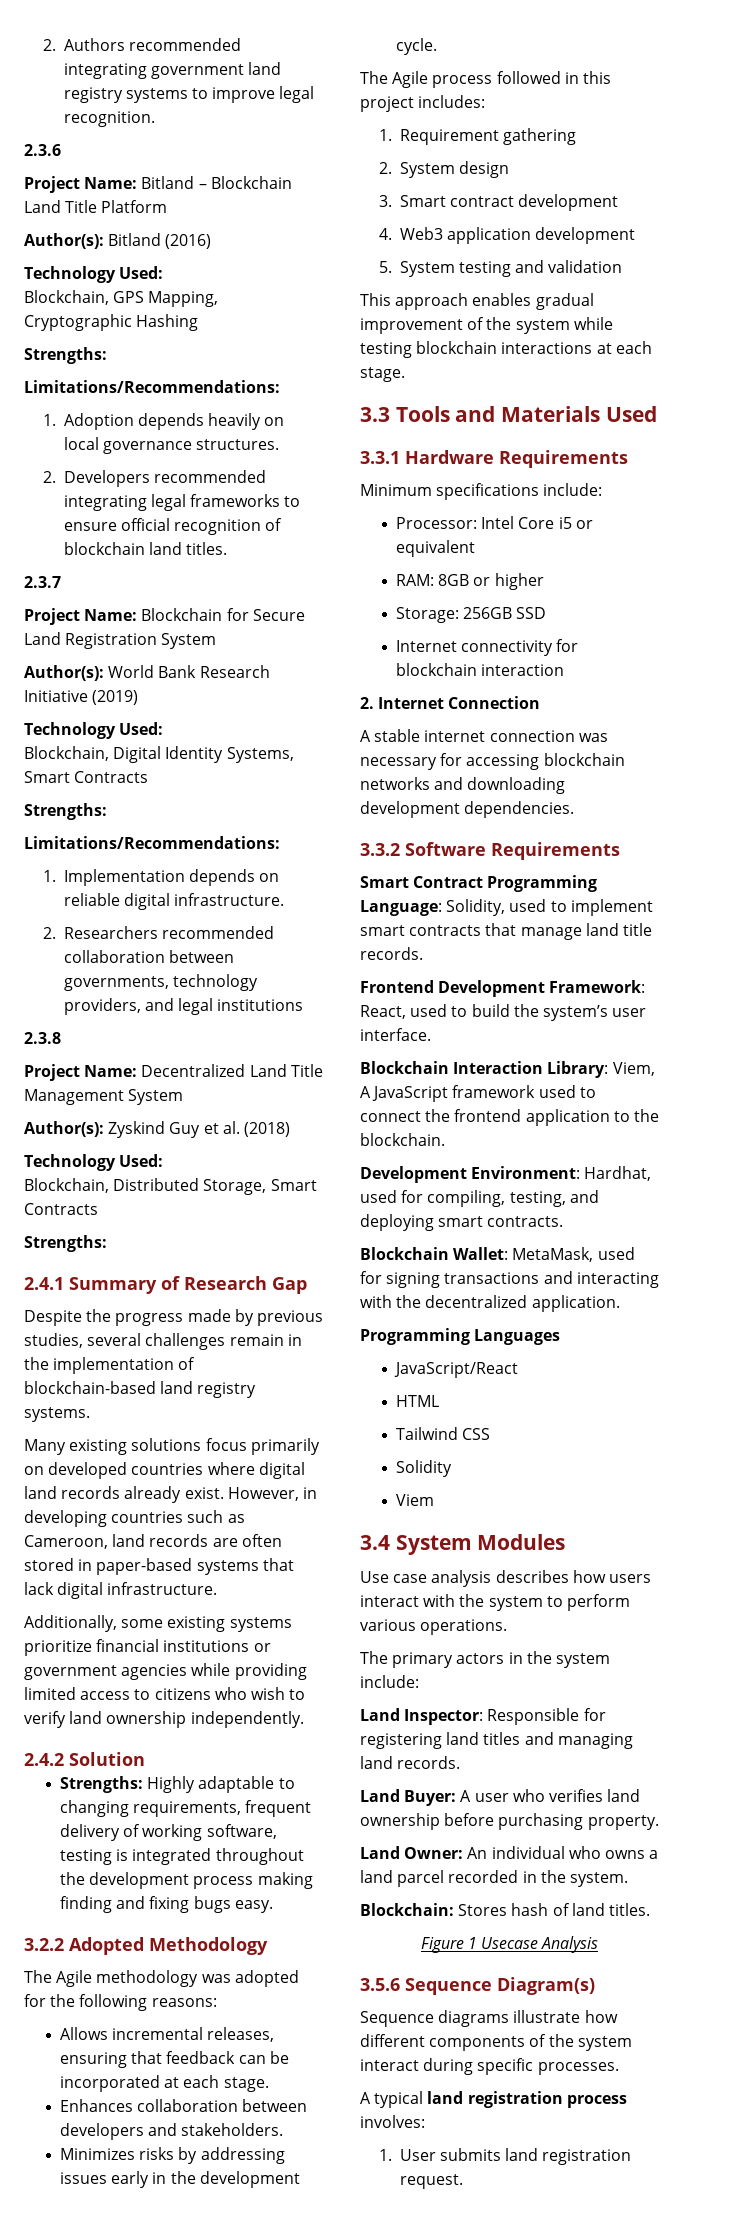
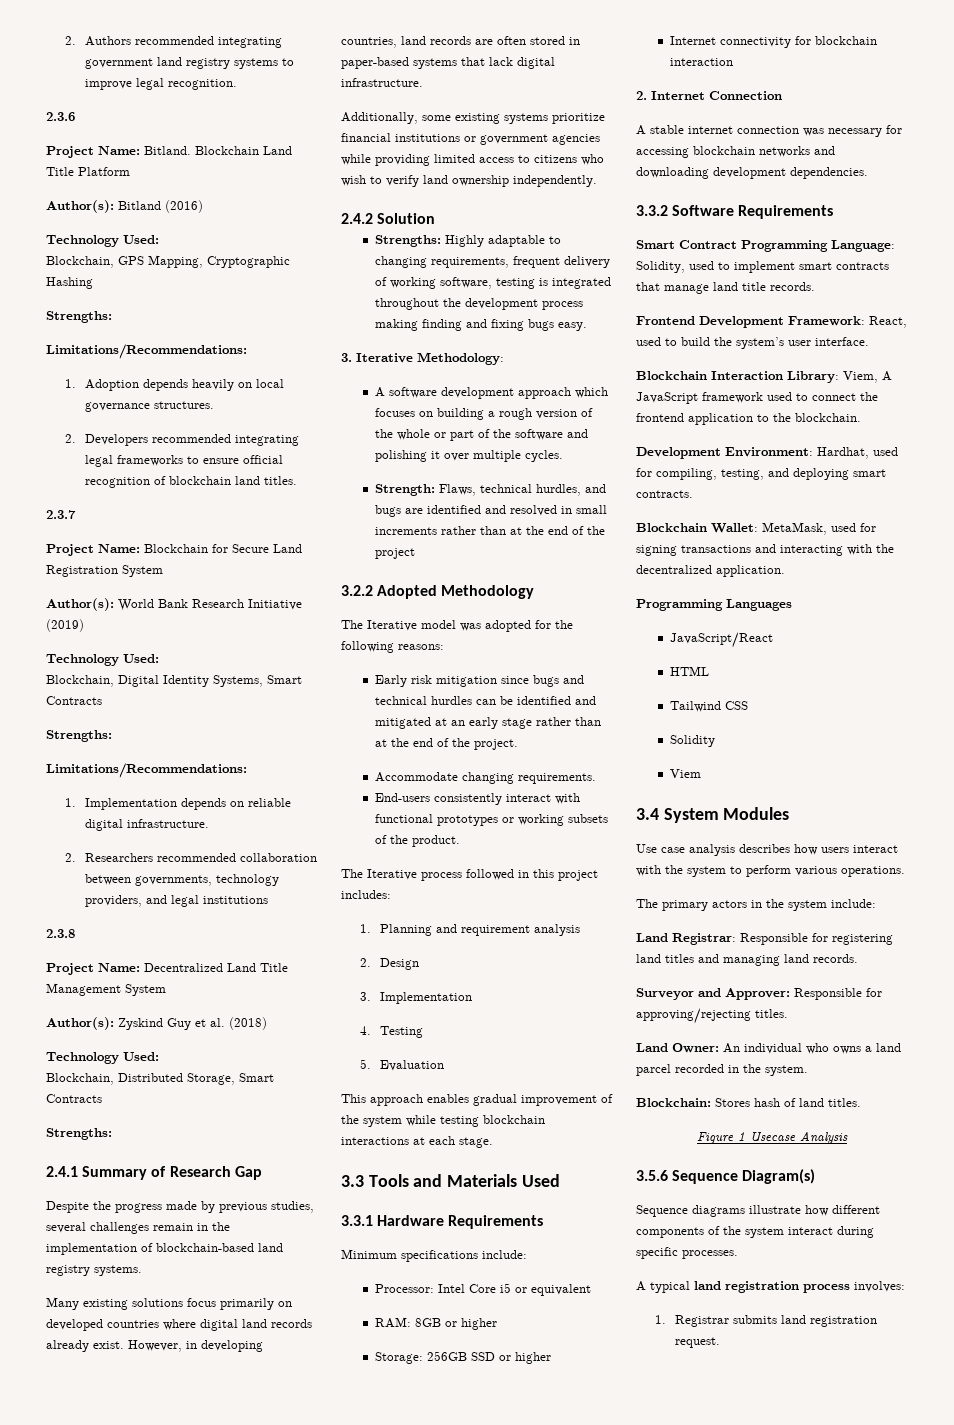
- Project Name: Bitland – Blockchain Land Title Platform
+ Project Name: Bitland. Blockchain Land Title Platform
- However, in developing countries such as Cameroon, land records are often stored in paper-based systems that lack digital infrastructure.
+ However, in developing countries, land records are often stored in paper-based systems that lack digital infrastructure.
+ 3. Iterative Methodology:
+ A software development approach which focuses on building a rough version of the whole or part of the software and polishing it over multiple cycles.
+ Strength: Flaws, technical hurdles, and bugs are identified and resolved in small increments rather than at the end of the project
- The Agile methodology was adopted for the following reasons:
+ The Iterative model was adopted for the following reasons:
- Allows incremental releases, ensuring that feedback can be incorporated at each stage.
- Enhances collaboration between developers and stakeholders.
- Minimizes risks by addressing issues early in the development cycle.
- The Agile process followed in this project includes:
+ Early risk mitigation since bugs and technical hurdles can be identified and mitigated at an early stage rather than at the end of the project.
+ Accommodate changing requirements.
+ End-users consistently interact with functional prototypes or working subsets of the product.
+ The Iterative process followed in this project includes:
- 1. Requirement gathering
- 2. System design
- 3. Smart contract development
- 4. Web3 application development
- 5. System testing and validation
+ 1. Planning and requirement analysis
+ 2. Design
+ 3. Implementation
+ 4. Testing
+ 5. Evaluation
- Storage: 256GB SSD
+ Storage: 256GB SSD or higher
- Land Inspector: Responsible for registering land titles and managing land records.
+ Land Registrar: Responsible for registering land titles and managing land records.
- Land Buyer: A user who verifies land ownership before purchasing property.
+ Surveyor and Approver: Responsible for approving/rejecting titles.
- 1. User submits land registration request.
+ 1. Registrar submits land registration request.

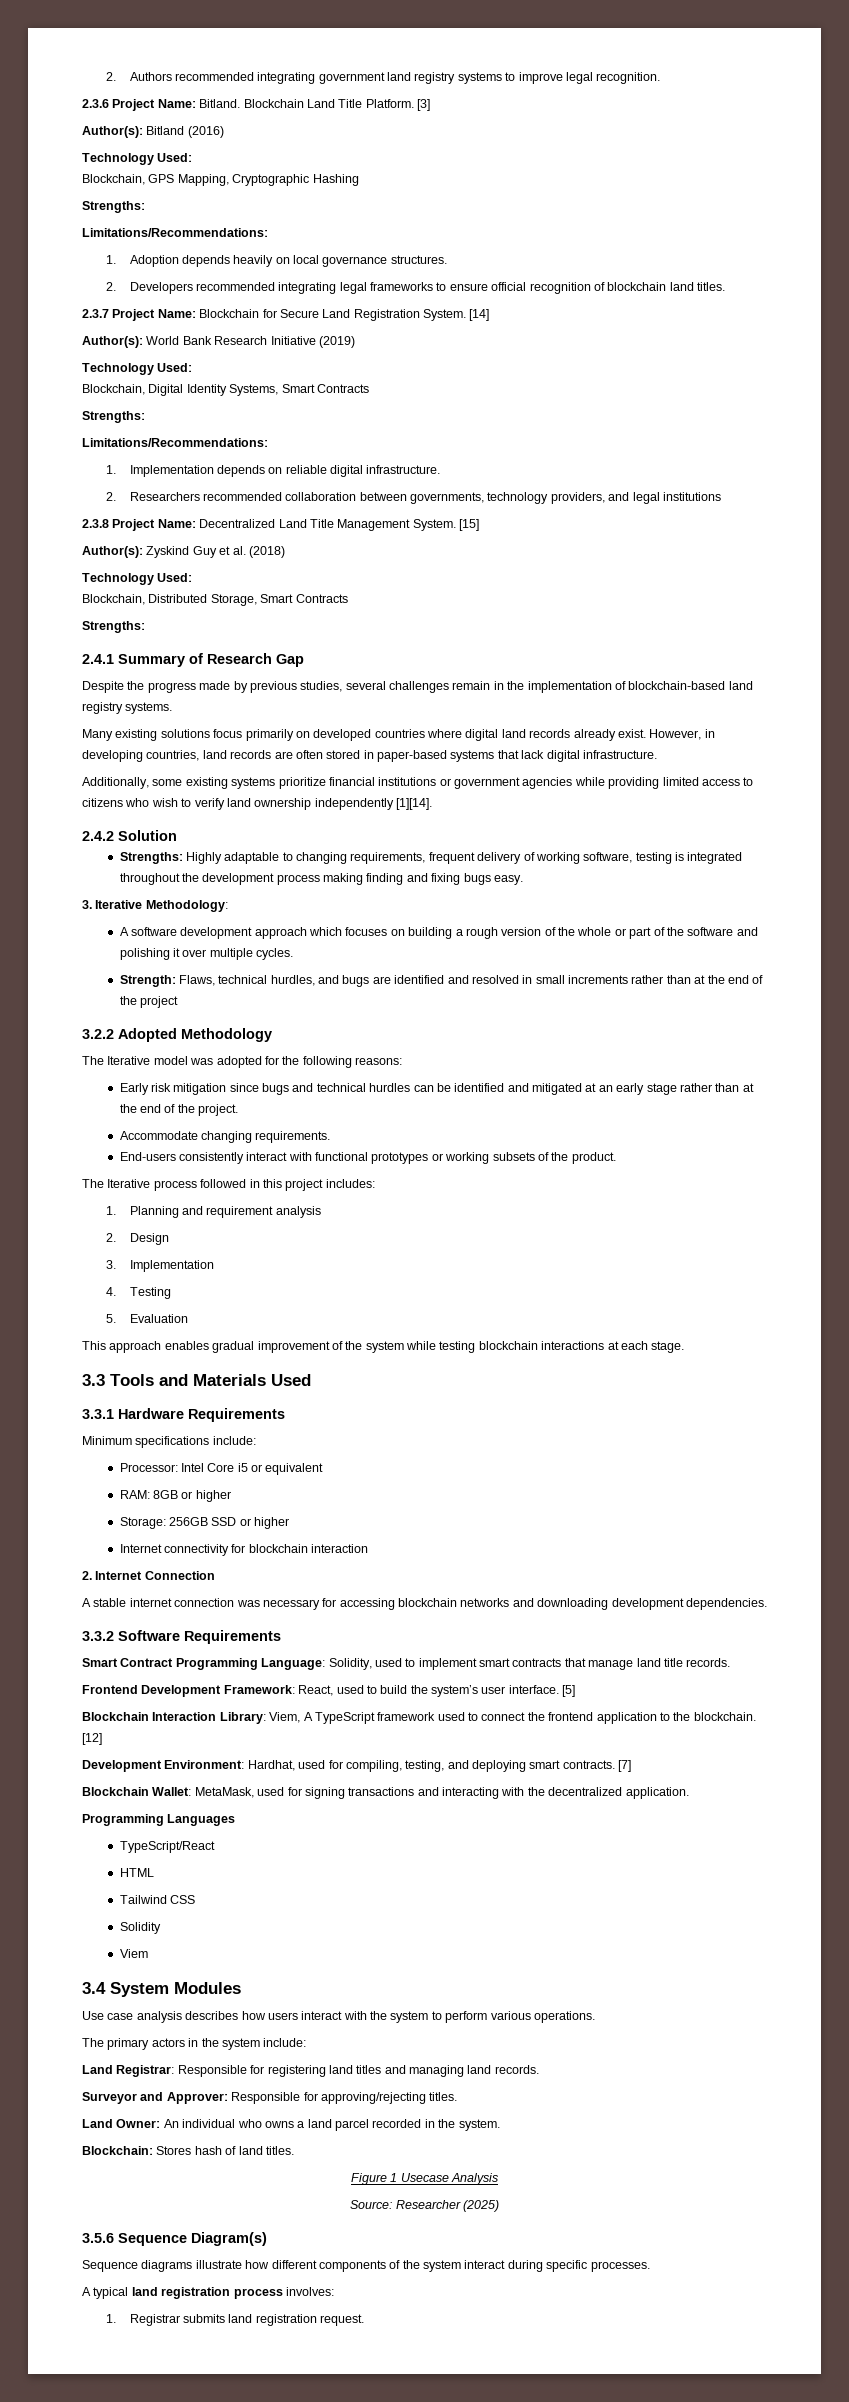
- 2.3.6
- Project Name: Bitland.
+ 2.3.6 Project Name: Bitland.
- Blockchain Land Title Platform
+ Blockchain Land Title Platform. [3]
- 2.3.7
- Project Name: Blockchain for Secure Land Registration System
+ 2.3.7 Project Name: Blockchain for Secure Land Registration System. [14]
- 2.3.8
- Project Name: Decentralized Land Title Management System
+ 2.3.8 Project Name: Decentralized Land Title Management System. [15]
- Additionally, some existing systems prioritize financial institutions or government agencies while providing limited access to citizens who wish to verify land ownership independently.
+ Additionally, some existing systems prioritize financial institutions or government agencies while providing limited access to citizens who wish to verify land ownership independently [1][14].
+ [5]
- Blockchain Interaction Library: Viem, A JavaScript framework used to connect the frontend application to the blockchain.
+ Blockchain Interaction Library: Viem, A TypeScript framework used to connect the frontend application to the blockchain. [12]
+ [7]
- JavaScript/React
+ TypeScript/React
+ Source: Researcher (2025)

